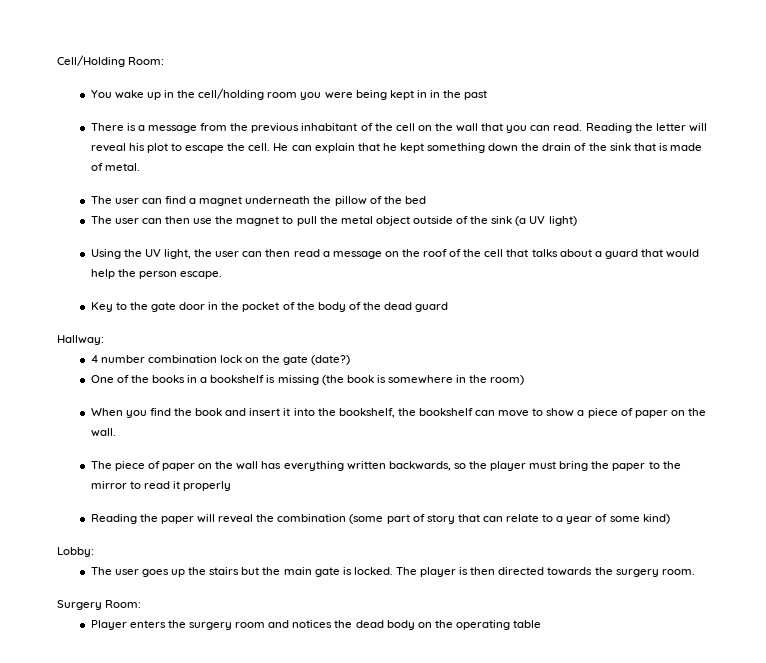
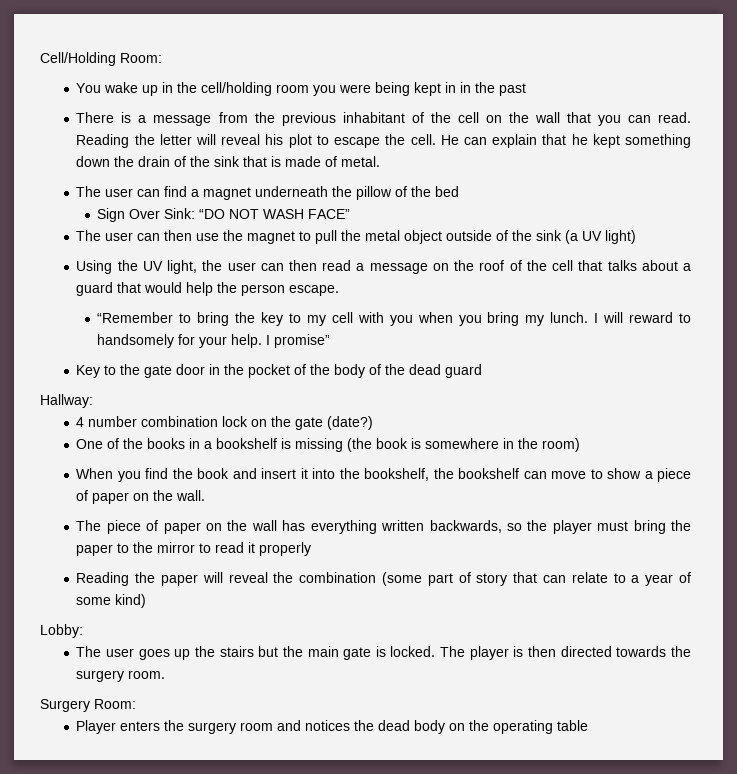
+ Sign Over Sink: “DO NOT WASH FACE”
+ “Remember to bring the key to my cell with you when you bring my lunch. I will reward to handsomely for your help. I promise”

